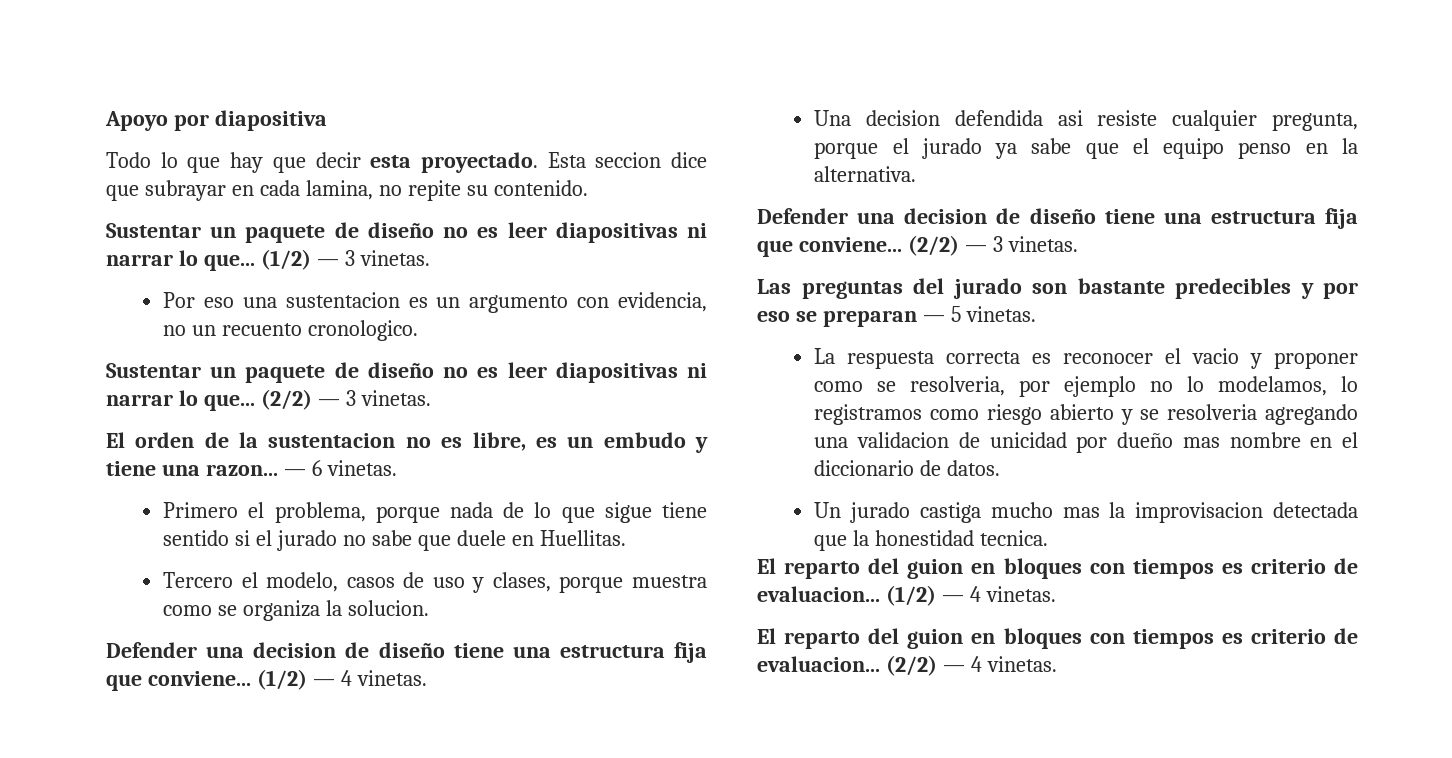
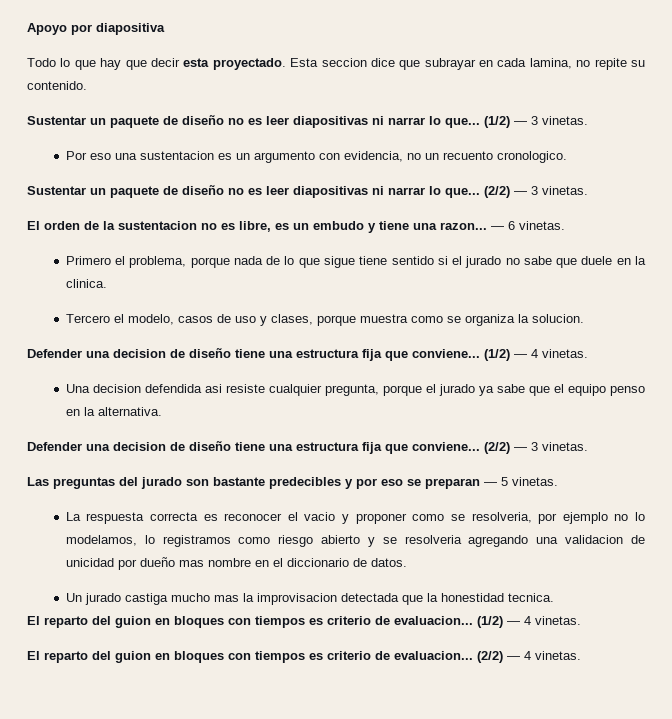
- Primero el problema, porque nada de lo que sigue tiene sentido si el jurado no sabe que duele en Huellitas.
+ Primero el problema, porque nada de lo que sigue tiene sentido si el jurado no sabe que duele en la clinica.

